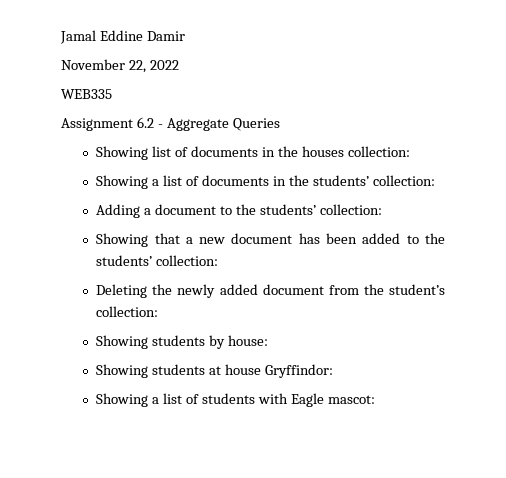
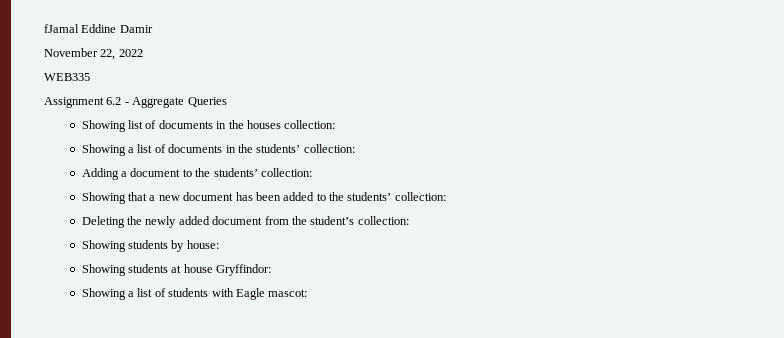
- Jamal Eddine Damir
+ fJamal Eddine Damir

